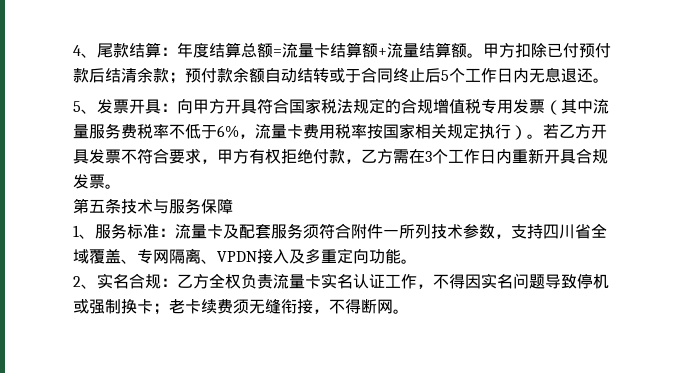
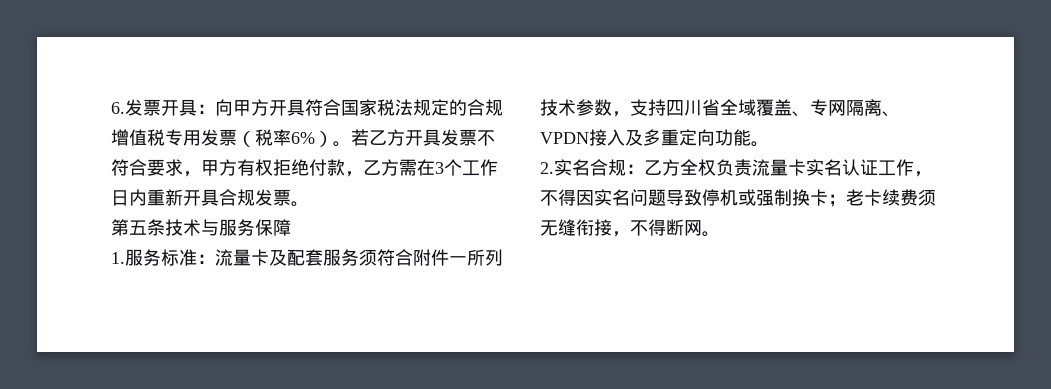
- 4、尾款结算：年度结算总额=流量卡结算额+流量结算额。甲方扣除已付预付款后结清余款；预付款余额自动结转或于合同终止后5个工作日内无息退还。
- 5、发票开具：向甲方开具符合国家税法规定的合规增值税专用发票（其中流量服务费税率不低于6%，流量卡费用税率按国家相关规定执行）。
+ 6.发票开具：向甲方开具符合国家税法规定的合规增值税专用发票（税率6%）。
- 1、服务标准：流量卡及配套服务须符合附件一所列技术参数，支持四川省全域覆盖、专网隔离、VPDN接入及多重定向功能。
+ 1.服务标准：流量卡及配套服务须符合附件一所列技术参数，支持四川省全域覆盖、专网隔离、VPDN接入及多重定向功能。
- 2、实名合规：乙方全权负责流量卡实名认证工作，不得因实名问题导致停机或强制换卡；老卡续费须无缝衔接，不得断网。
+ 2.实名合规：乙方全权负责流量卡实名认证工作，不得因实名问题导致停机或强制换卡；老卡续费须无缝衔接，不得断网。

